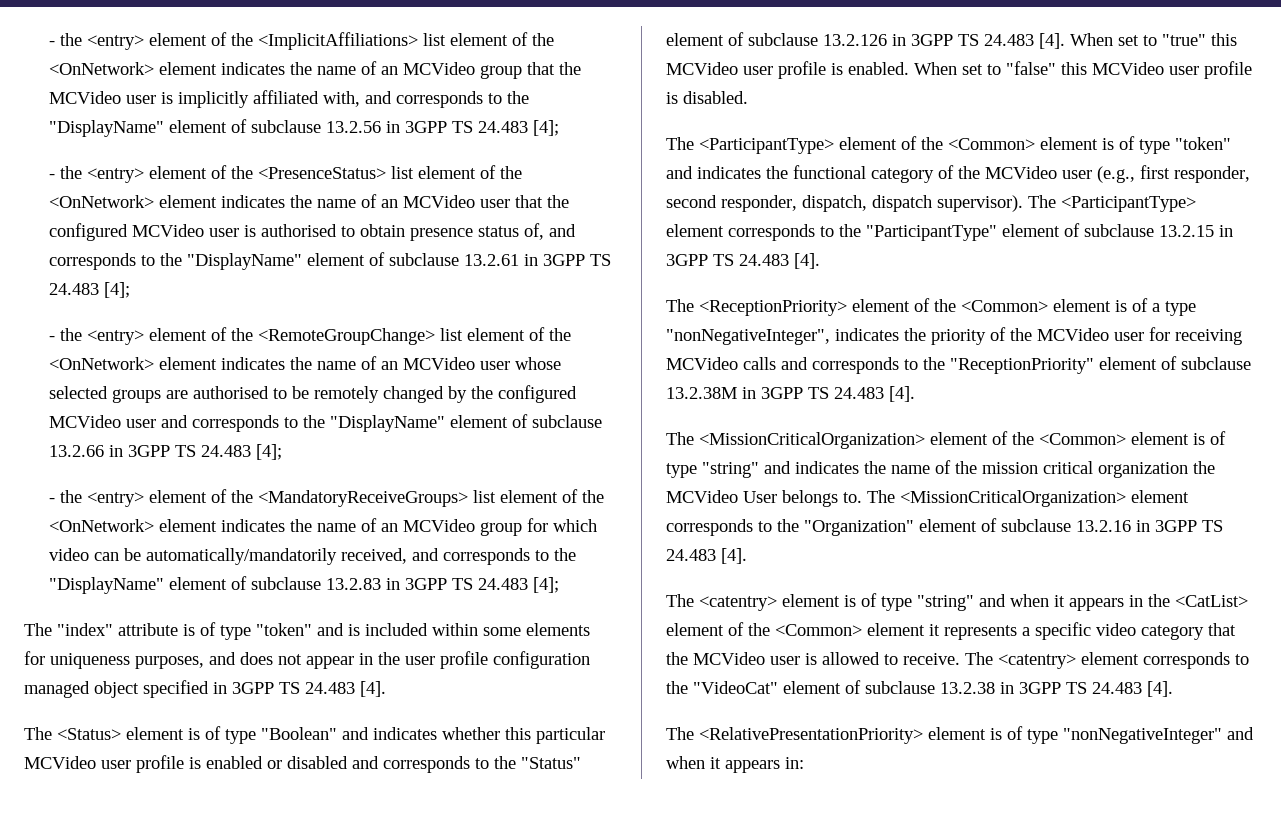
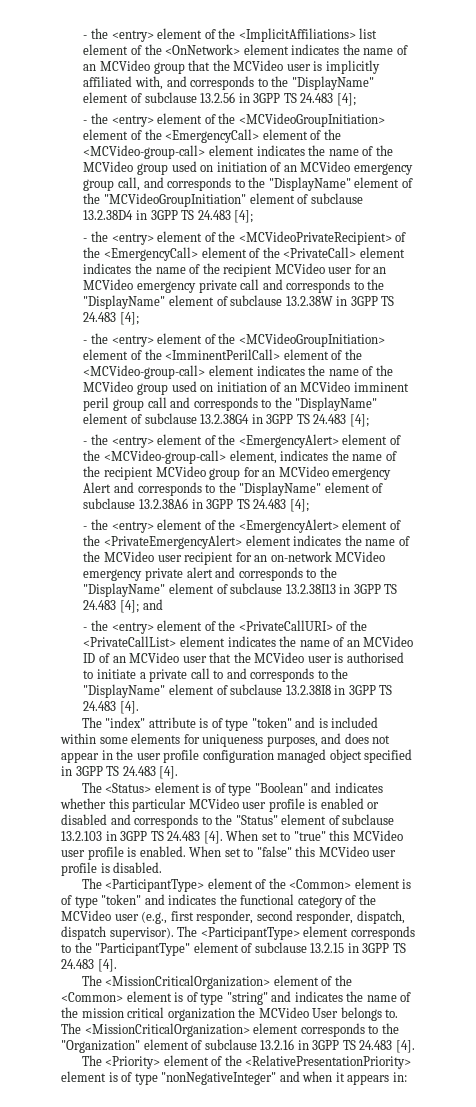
- - the <entry> element of the <PresenceStatus> list element of the <OnNetwork> element indicates the name of an MCVideo user that the configured MCVideo user is authorised to obtain presence status of, and corresponds to the "DisplayName" element of subclause 13.2.61 in 3GPP TS 24.483 [4];
+ - the <entry> element of the <MCVideoGroupInitiation> element of the <EmergencyCall> element of the <MCVideo-group-call> element indicates the name of the MCVideo group used on initiation of an MCVideo emergency group call, and corresponds to the "DisplayName" element of the "MCVideoGroupInitiation" element of subclause 13.2.38D4 in 3GPP TS 24.483 [4];
- - the <entry> element of the <RemoteGroupChange> list element of the <OnNetwork> element indicates the name of an MCVideo user whose selected groups are authorised to be remotely changed by the configured MCVideo user and corresponds to the "DisplayName" element of subclause 13.2.66 in 3GPP TS 24.483 [4];
+ - the <entry> element of the <MCVideoPrivateRecipient> of the <EmergencyCall> element of the <PrivateCall> element indicates the name of the recipient MCVideo user for an MCVideo emergency private call and corresponds to the "DisplayName" element of subclause 13.2.38W in 3GPP TS 24.483 [4];
- - the <entry> element of the <MandatoryReceiveGroups> list element of the <OnNetwork> element indicates the name of an MCVideo group for which video can be automatically/mandatorily received, and corresponds to the "DisplayName" element of subclause 13.2.83 in 3GPP TS 24.483 [4];
+ - the <entry> element of the <MCVideoGroupInitiation> element of the <ImminentPerilCall> element of the <MCVideo-group-call> element indicates the name of the MCVideo group used on initiation of an MCVideo imminent peril group call and corresponds to the "DisplayName" element of subclause 13.2.38G4 in 3GPP TS 24.483 [4];
+ - the <entry> element of the <EmergencyAlert> element of the <MCVideo-group-call> element, indicates the name of the recipient MCVideo group for an MCVideo emergency Alert and corresponds to the "DisplayName" element of subclause 13.2.38A6 in 3GPP TS 24.483 [4];
+ - the <entry> element of the <EmergencyAlert> element of the <PrivateEmergencyAlert> element indicates the name of the MCVideo user recipient for an on-network MCVideo emergency private alert and corresponds to the "DisplayName" element of subclause 13.2.38I13 in 3GPP TS 24.483 [4]; and
+ - the <entry> element of the <PrivateCallURI> of the <PrivateCallList> element indicates the name of an MCVideo ID of an MCVideo user that the MCVideo user is authorised to initiate a private call to and corresponds to the "DisplayName" element of subclause 13.2.38I8 in 3GPP TS 24.483 [4].
- The <Status> element is of type "Boolean" and indicates whether this particular MCVideo user profile is enabled or disabled and corresponds to the "Status" element of subclause 13.2.126 in 3GPP TS 24.483 [4].
+ The <Status> element is of type "Boolean" and indicates whether this particular MCVideo user profile is enabled or disabled and corresponds to the "Status" element of subclause 13.2.103 in 3GPP TS 24.483 [4].
- The <ReceptionPriority> element of the <Common> element is of a type "nonNegativeInteger", indicates the priority of the MCVideo user for receiving MCVideo calls and corresponds to the "ReceptionPriority" element of subclause 13.2.38M in 3GPP TS 24.483 [4].
- The <catentry> element is of type "string" and when it appears in the <CatList> element of the <Common> element it represents a specific video category that the MCVideo user is allowed to receive. The <catentry> element corresponds to the "VideoCat" element of subclause 13.2.38 in 3GPP TS 24.483 [4].
- The <RelativePresentationPriority> element is of type "nonNegativeInteger" and when it appears in:
+ The <Priority> element of the <RelativePresentationPriority> element is of type "nonNegativeInteger" and when it appears in:

